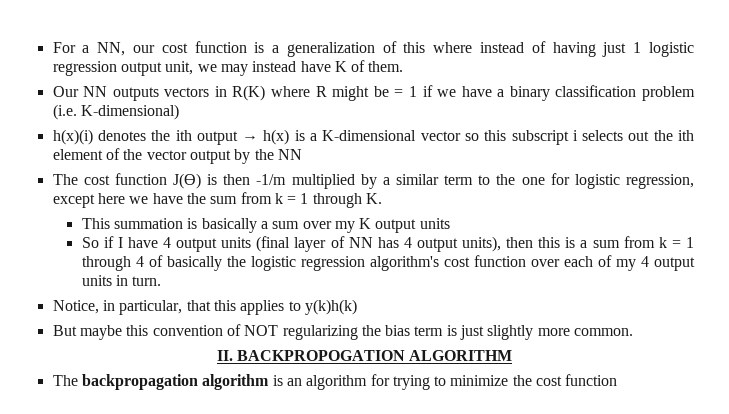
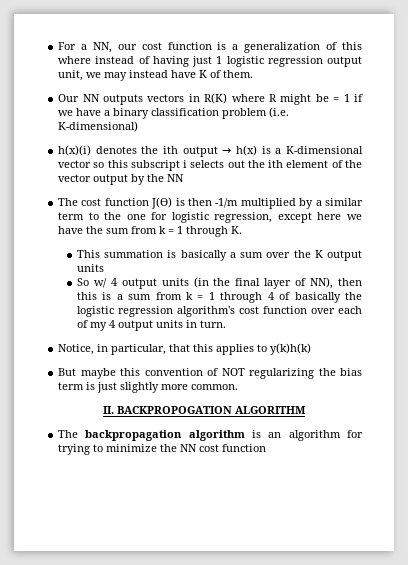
- This summation is basically a sum over my K output units
+ This summation is basically a sum over the K output units
- So if I have 4 output units (final layer of NN has 4 output units), then this is a sum from k = 1 through 4 of basically the logistic regression algorithm's cost function over each of my 4 output units in turn.
+ So w/ 4 output units (in the final layer of NN), then this is a sum from k = 1 through 4 of basically the logistic regression algorithm's cost function over each of my 4 output units in turn.
- The backpropagation algorithm is an algorithm for trying to minimize the cost function
+ The backpropagation algorithm is an algorithm for trying to minimize the NN cost function

